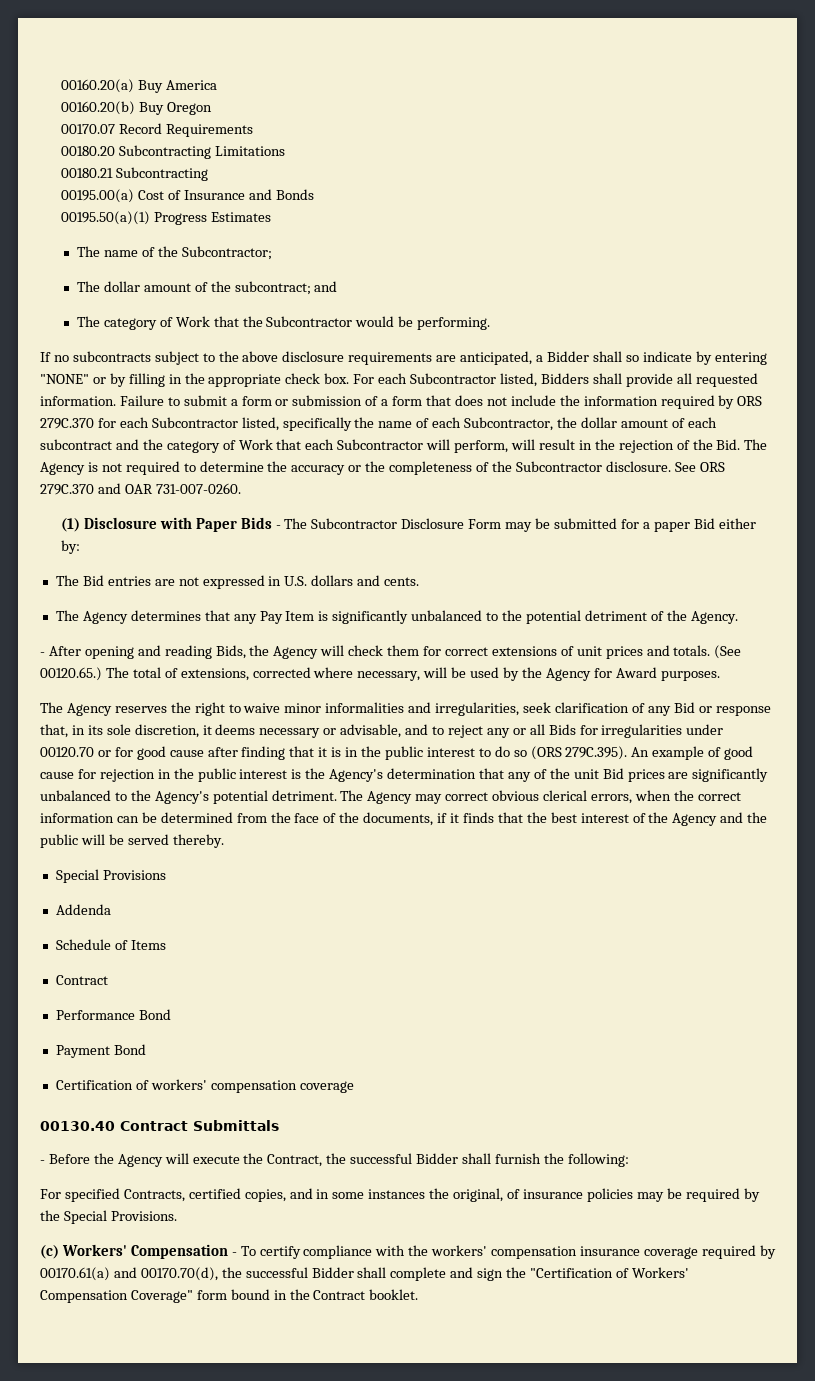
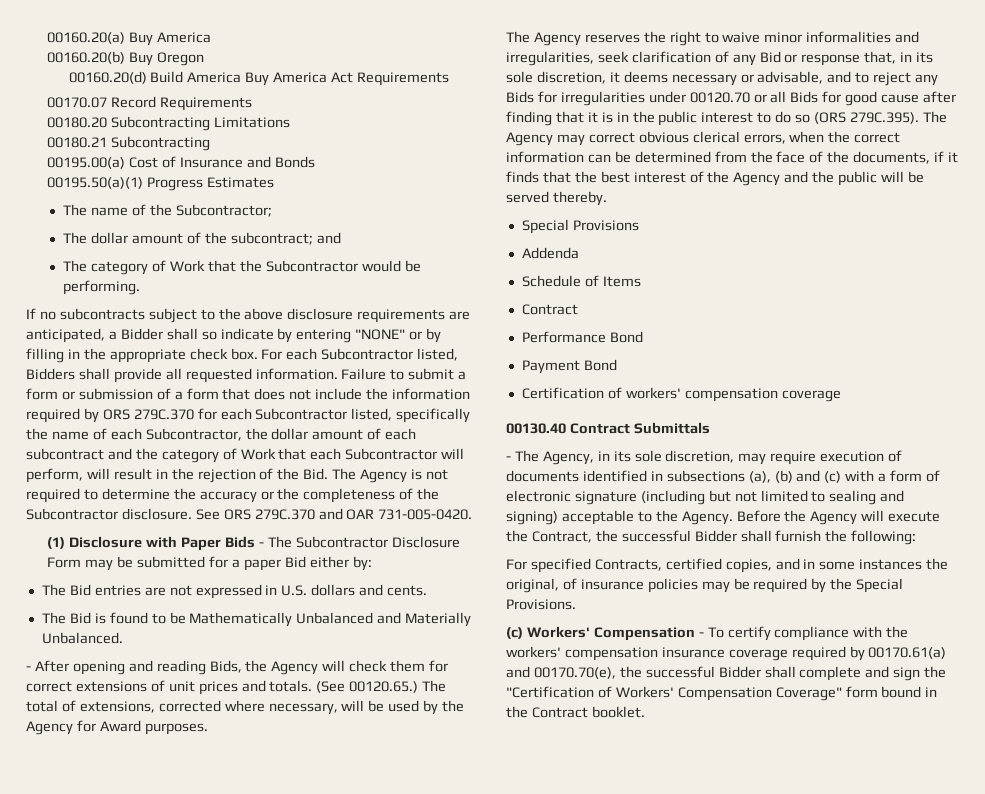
+ 00160.20(d) Build America Buy America Act Requirements
- See ORS 279C.370 and OAR 731-007-0260.
+ See ORS 279C.370 and OAR 731-005-0420.
- The Agency determines that any Pay Item is significantly unbalanced to the potential detriment of the Agency.
+ The Bid is found to be Mathematically Unbalanced and Materially Unbalanced.
- The Agency reserves the right to waive minor informalities and irregularities, seek clarification of any Bid or response that, in its sole discretion, it deems necessary or advisable, and to reject any or all Bids for irregularities under 00120.70 or for good cause after finding that it is in the public interest to do so (ORS 279C.395). An example of good cause for rejection in the public interest is the Agency's determination that any of the unit Bid prices are significantly unbalanced to the Agency's potential detriment. The Agency may correct obvious clerical errors, when the correct information can be determined from the face of the documents, if it finds that the best interest of the Agency and the public will be served thereby.
+ The Agency reserves the right to waive minor informalities and irregularities, seek clarification of any Bid or response that, in its sole discretion, it deems necessary or advisable, and to reject any Bids for irregularities under 00120.70 or all Bids for good cause after finding that it is in the public interest to do so (ORS 279C.395). The Agency may correct obvious clerical errors, when the correct information can be determined from the face of the documents, if it finds that the best interest of the Agency and the public will be served thereby.
- - Before the Agency will execute the Contract, the successful Bidder shall furnish the following:
+ - The Agency, in its sole discretion, may require execution of documents identified in subsections (a), (b) and (c) with a form of electronic signature (including but not limited to sealing and signing) acceptable to the Agency. Before the Agency will execute the Contract, the successful Bidder shall furnish the following:
- (c) Workers' Compensation - To certify compliance with the workers' compensation insurance coverage required by 00170.61(a) and 00170.70(d), the successful Bidder shall complete and sign the "Certification of Workers' Compensation Coverage" form bound in the Contract booklet.
+ (c) Workers' Compensation - To certify compliance with the workers' compensation insurance coverage required by 00170.61(a) and 00170.70(e), the successful Bidder shall complete and sign the "Certification of Workers' Compensation Coverage" form bound in the Contract booklet.

